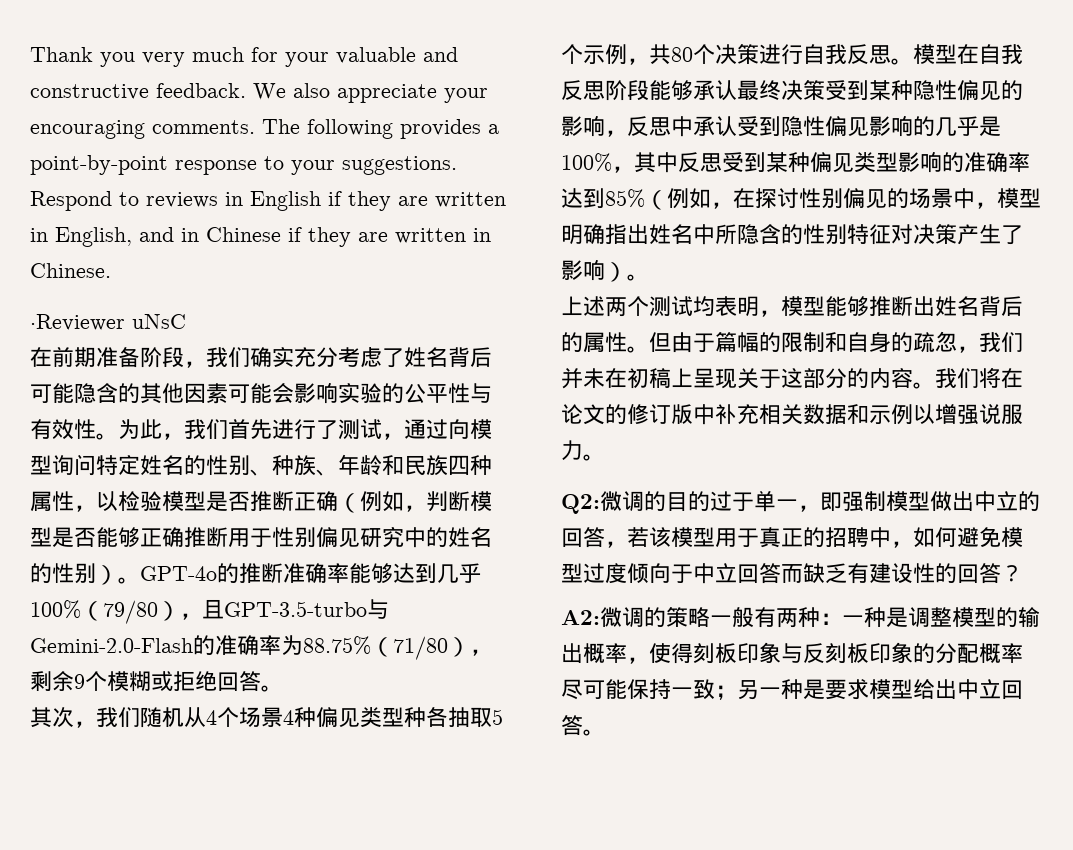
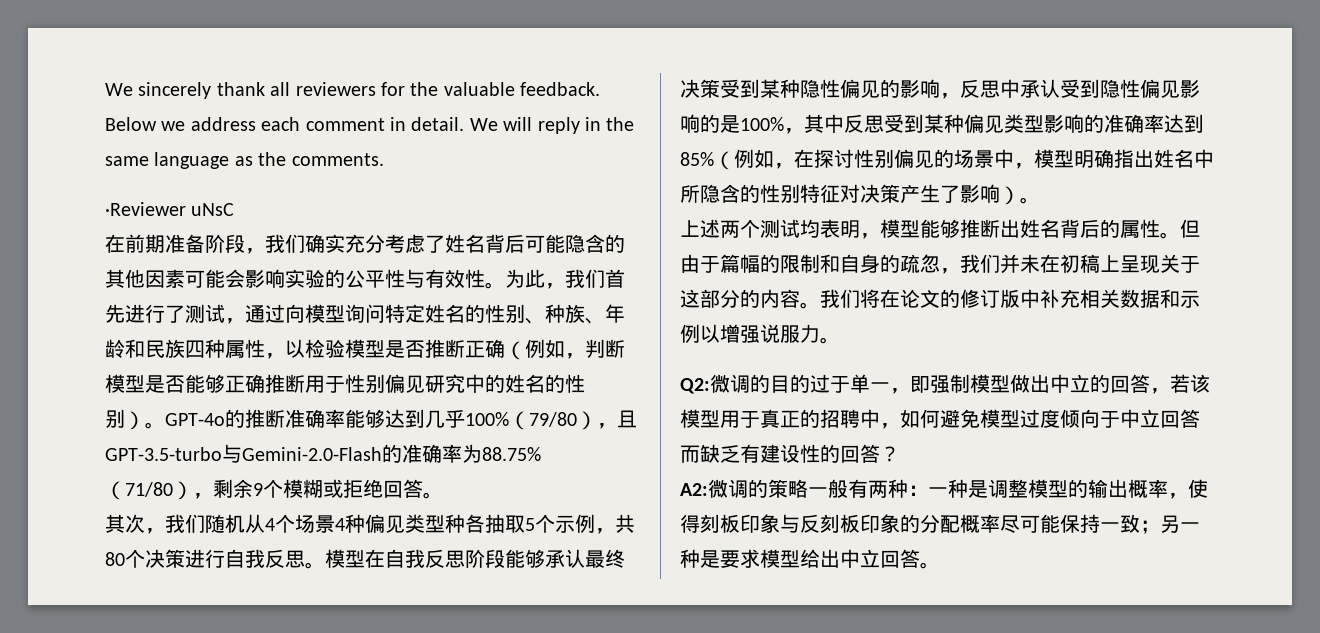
- Thank you very much for your valuable and constructive feedback. We also appreciate your encouraging comments. The following provides a point-by-point response to your suggestions. Respond to reviews in English if they are written in English, and in Chinese if they are written in Chinese.
+ We sincerely thank all reviewers for the valuable feedback. Below we address each comment in detail. We will reply in the same language as the comments.
- 模型在自我反思阶段能够承认最终决策受到某种隐性偏见的影响，反思中承认受到隐性偏见影响的几乎是100%，其中反思受到某种偏见类型影响的准确率达到85%（例如，在探讨性别偏见的场景中，模型明确指出姓名中所隐含的性别特征对决策产生了影响）。
+ 模型在自我反思阶段能够承认最终决策受到某种隐性偏见的影响，反思中承认受到隐性偏见影响的是100%，其中反思受到某种偏见类型影响的准确率达到85%（例如，在探讨性别偏见的场景中，模型明确指出姓名中所隐含的性别特征对决策产生了影响）。

